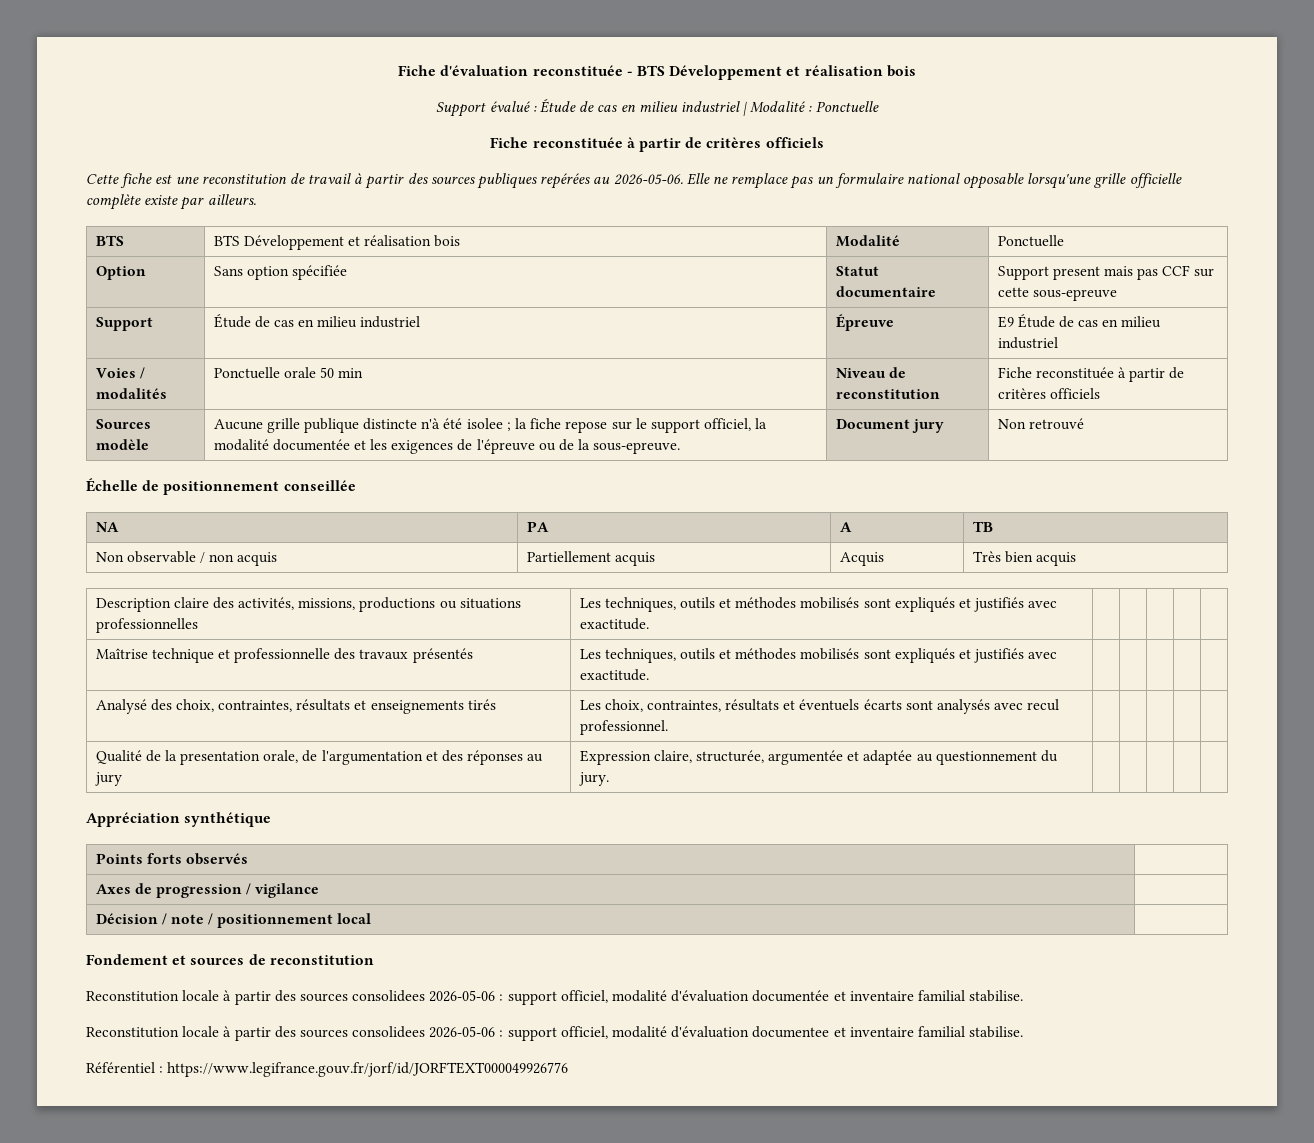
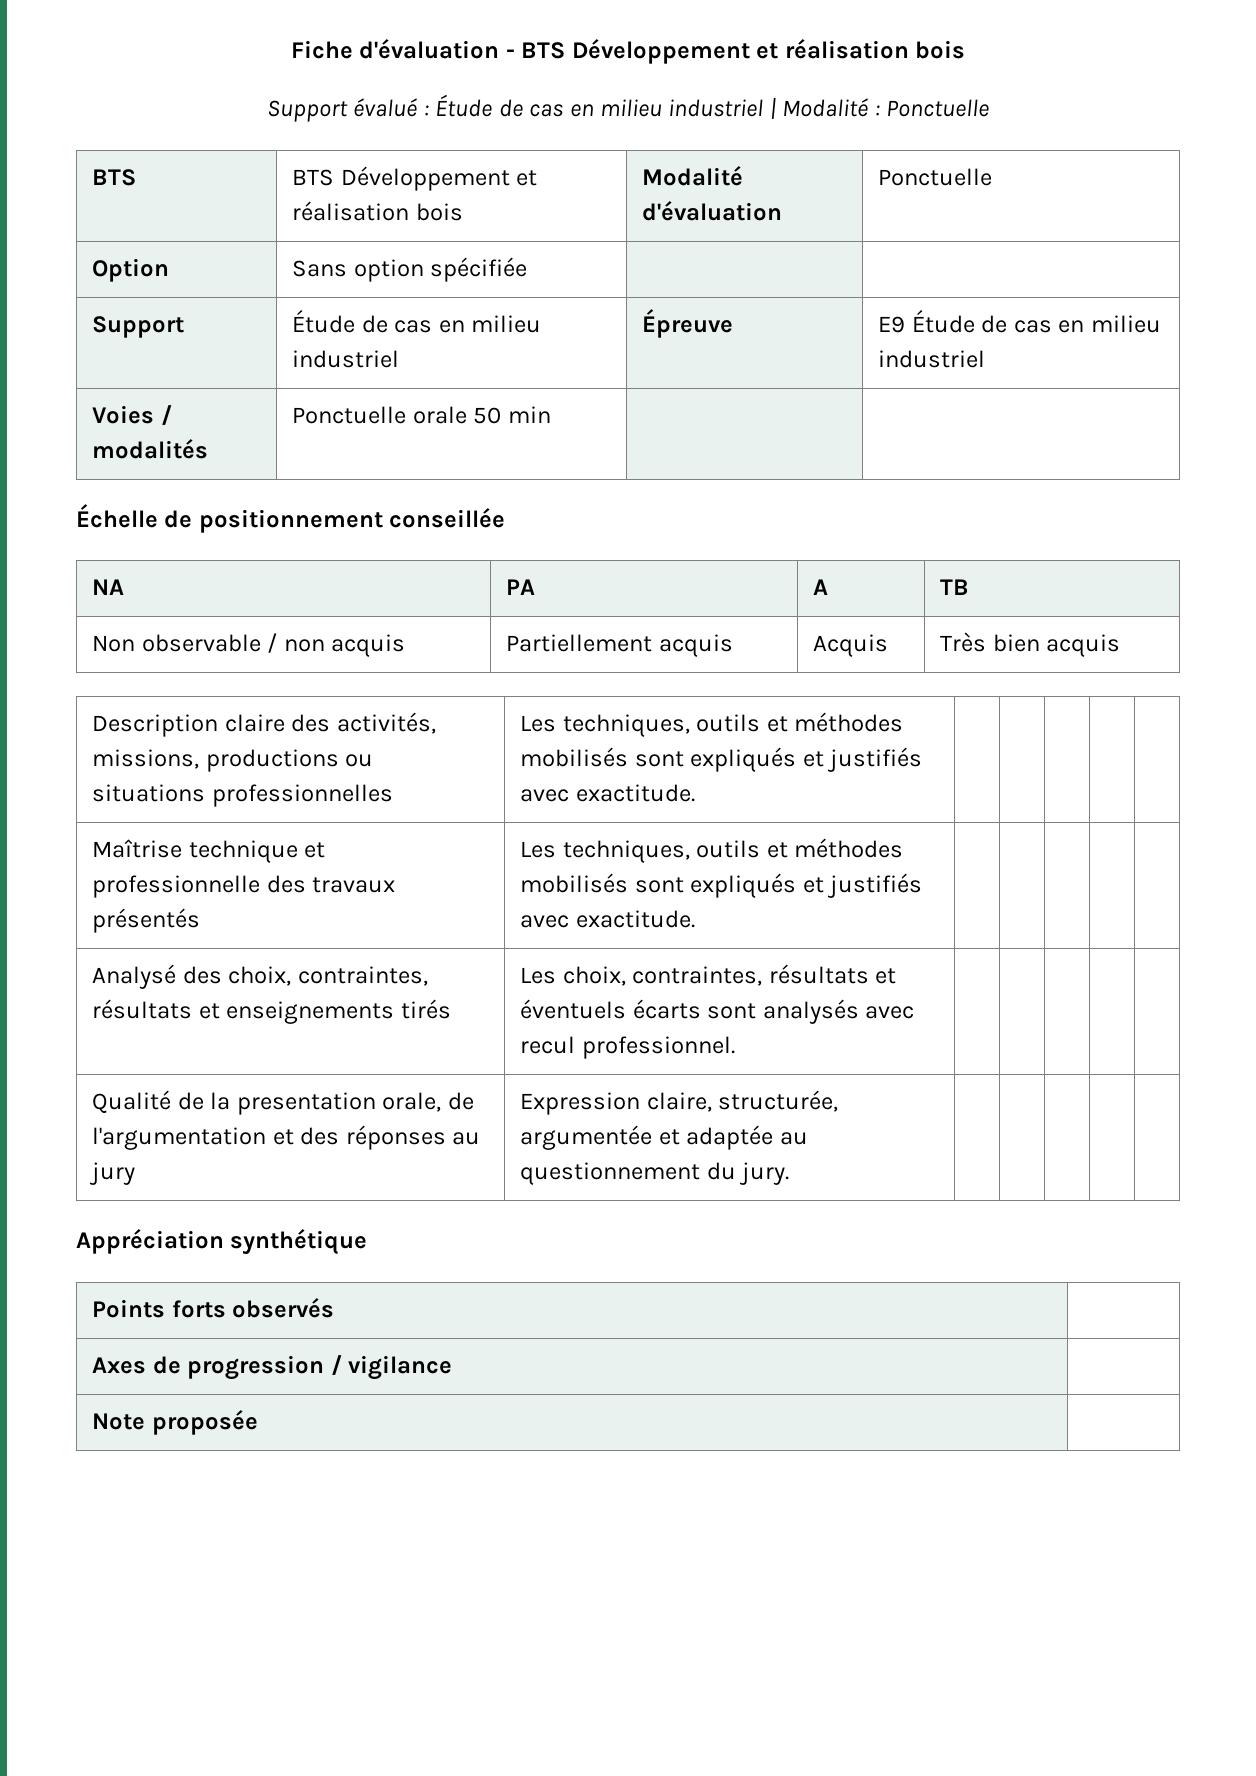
- Fiche d'évaluation reconstituée - BTS Développement et réalisation bois
+ Fiche d'évaluation - BTS Développement et réalisation bois
  Support évalué : Étude de cas en milieu industriel | Modalité : Ponctuelle
- Fiche reconstituée à partir de critères officiels
- Cette fiche est une reconstitution de travail à partir des sources publiques repérées au 2026-05-06. Elle ne remplace pas un formulaire national opposable lorsqu'une grille officielle complète existe par ailleurs.
- BTS | BTS Développement et réalisation bois | Modalité | Ponctuelle
+ BTS | BTS Développement et réalisation bois | Modalité d'évaluation | Ponctuelle
- Option | Sans option spécifiée | Statut documentaire | Support present mais pas CCF sur cette sous-epreuve
+ Option | Sans option spécifiée | |
- Voies / modalités | Ponctuelle orale 50 min | Niveau de reconstitution | Fiche reconstituée à partir de critères officiels
- Sources modèle | Aucune grille publique distincte n'à été isolee ; la fiche repose sur le support officiel, la modalité documentée et les exigences de l'épreuve ou de la sous-epreuve. | Document jury | Non retrouvé
+ Voies / modalités | Ponctuelle orale 50 min | |
- Décision / note / positionnement local |
- Fondement et sources de reconstitution
- Reconstitution locale à partir des sources consolidees 2026-05-06 : support officiel, modalité d'évaluation documentée et inventaire familial stabilise.
- Reconstitution locale à partir des sources consolidees 2026-05-06 : support officiel, modalité d'évaluation documentee et inventaire familial stabilise.
- Référentiel : https://www.legifrance.gouv.fr/jorf/id/JORFTEXT000049926776
+ Note proposée |

